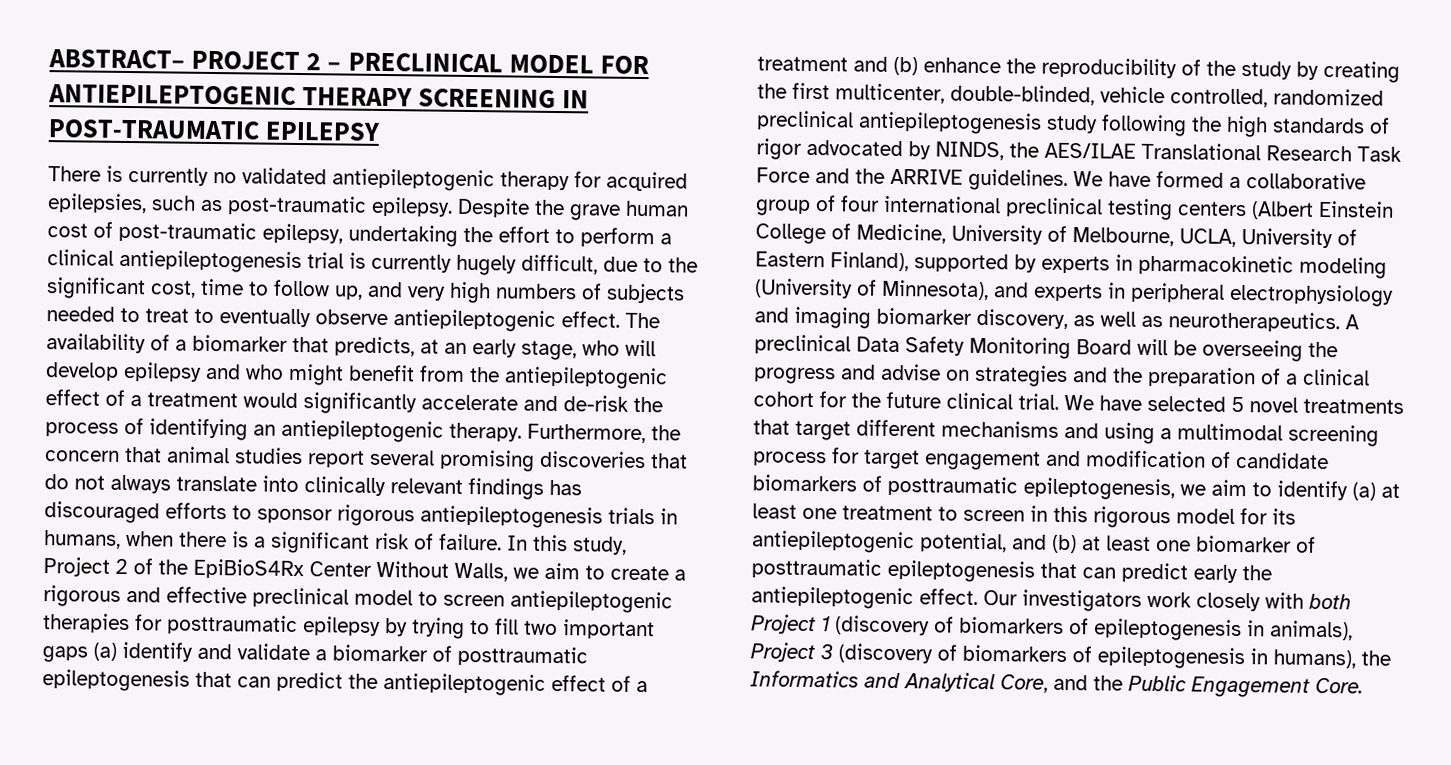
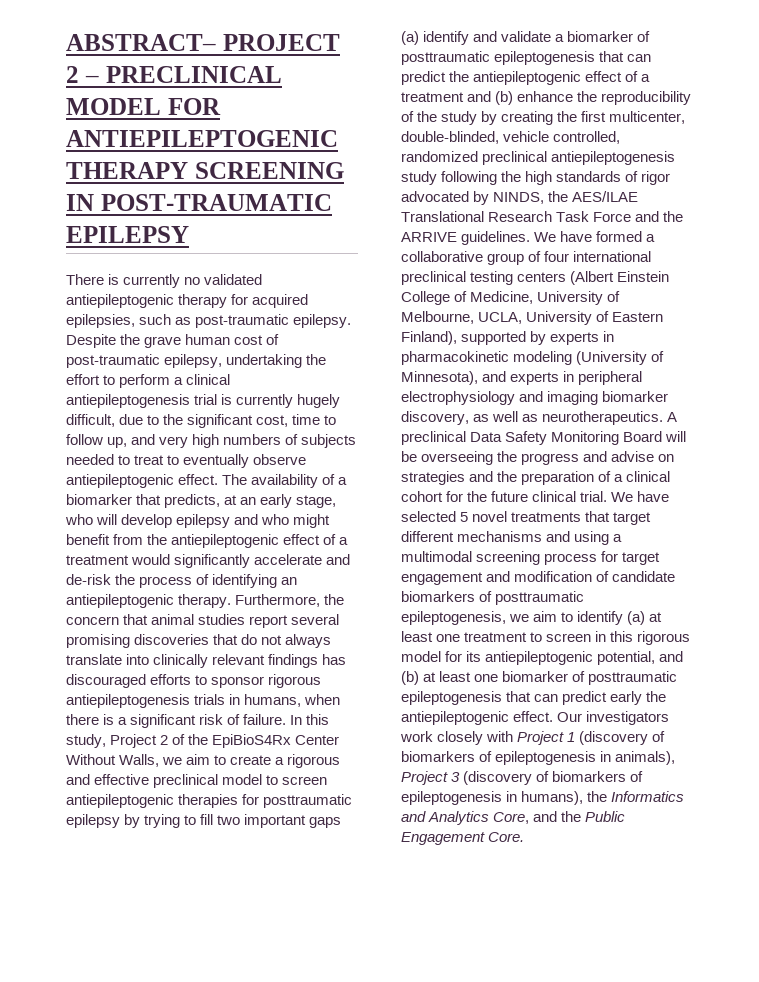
- Our investigators work closely with both Project 1 (discovery of biomarkers of epileptogenesis in animals), Project 3 (discovery of biomarkers of epileptogenesis in humans), the Informatics and Analytical Core, and the Public Engagement Core.
+ Our investigators work closely with Project 1 (discovery of biomarkers of epileptogenesis in animals), Project 3 (discovery of biomarkers of epileptogenesis in humans), the Informatics and Analytics Core, and the Public Engagement Core.

